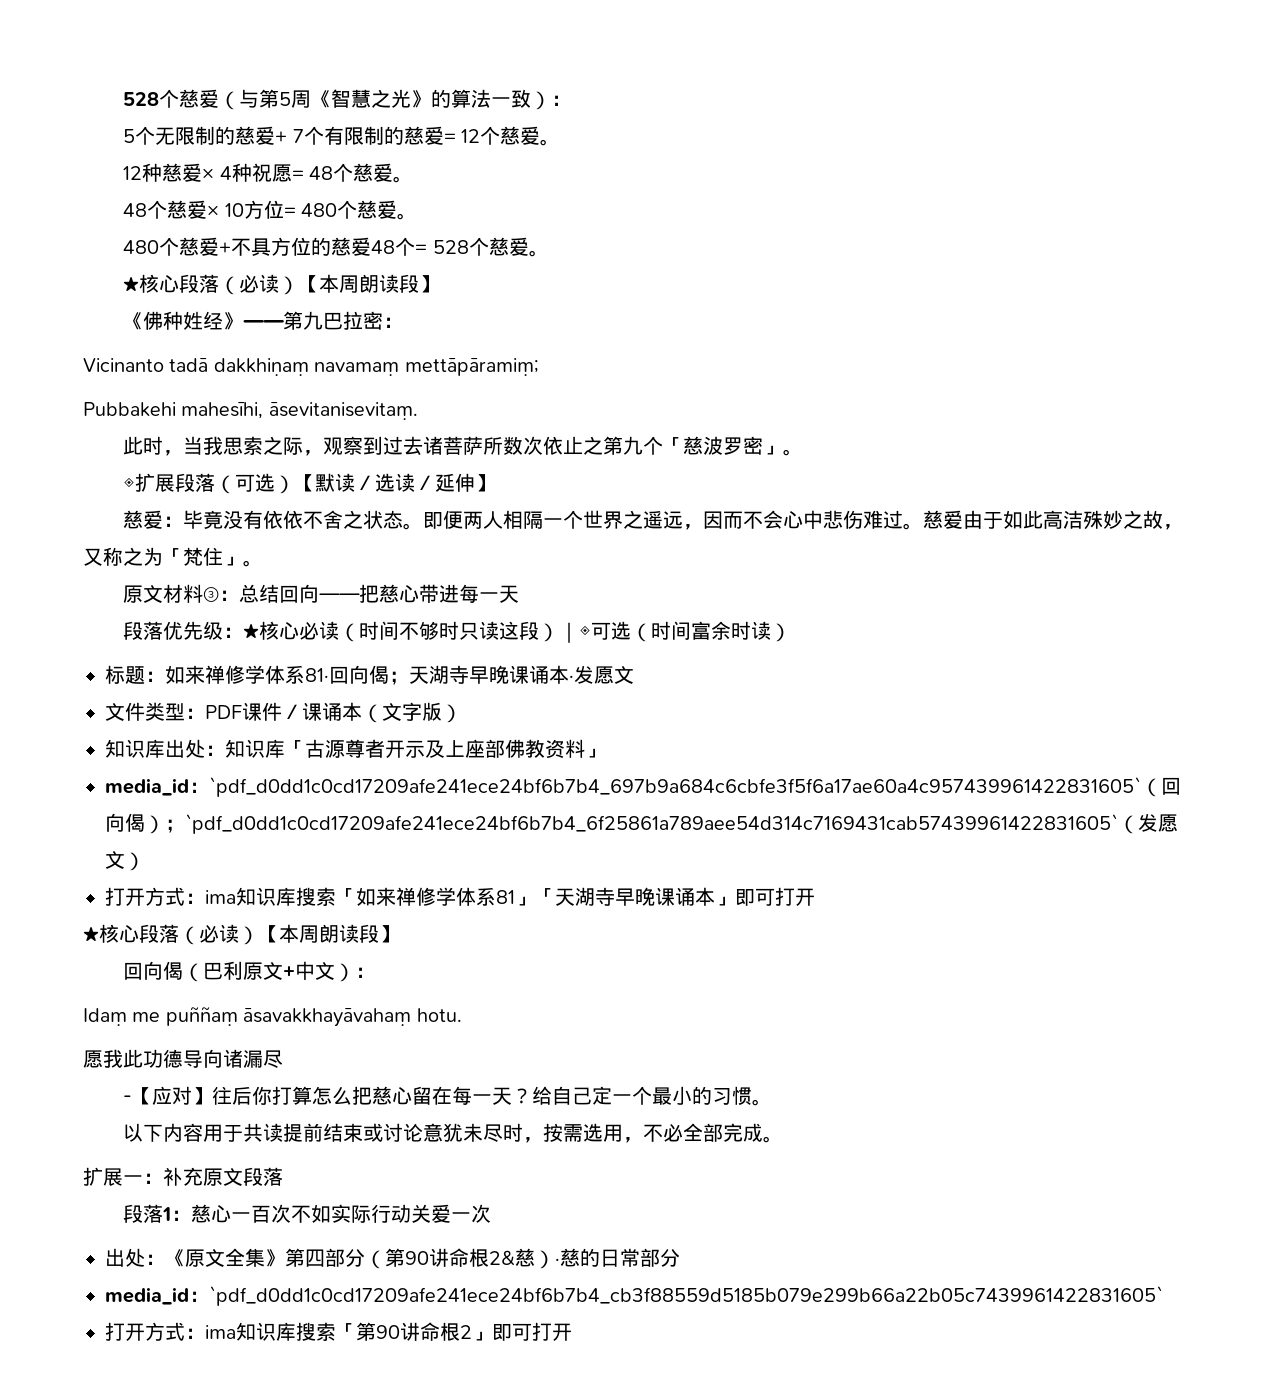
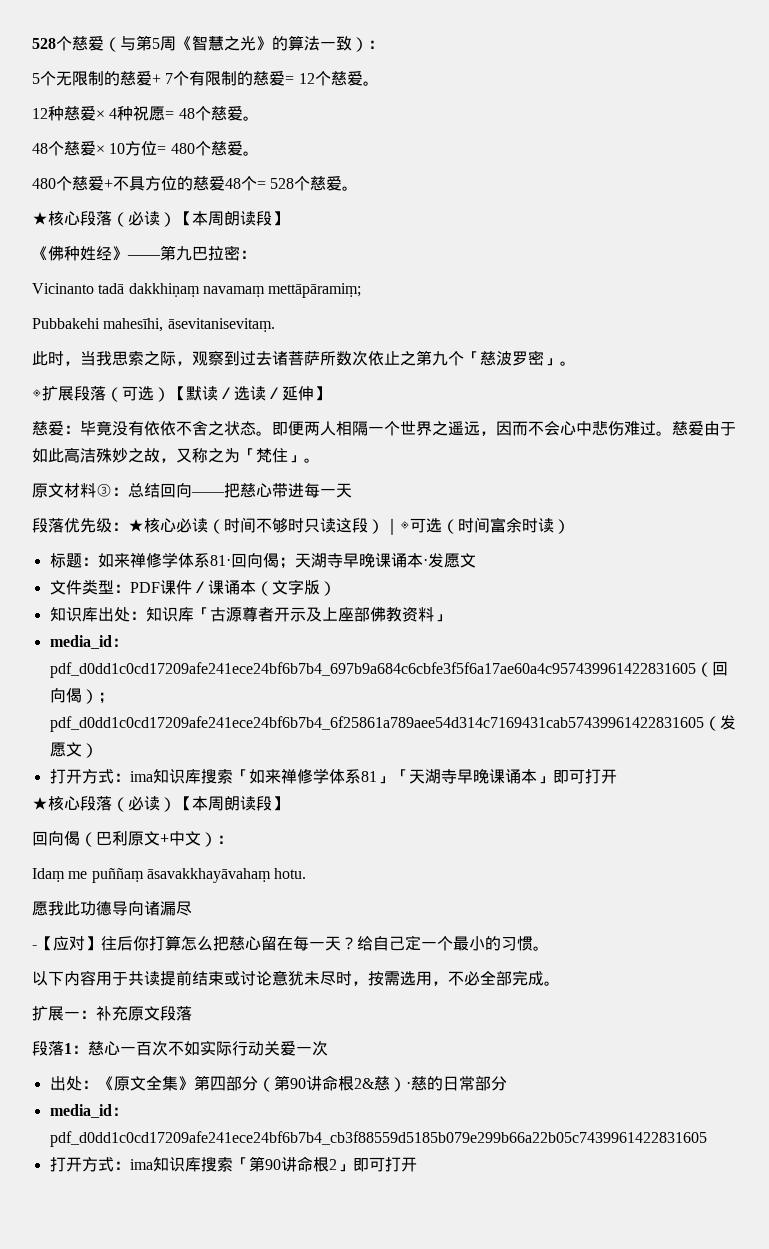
- media_id：`pdf_d0dd1c0cd17209afe241ece24bf6b7b4_697b9a684c6cbfe3f5f6a17ae60a4c957439961422831605`（回向偈）；`pdf_d0dd1c0cd17209afe241ece24bf6b7b4_6f25861a789aee54d314c7169431cab57439961422831605`（发愿文）
+ media_id：pdf_d0dd1c0cd17209afe241ece24bf6b7b4_697b9a684c6cbfe3f5f6a17ae60a4c957439961422831605（回向偈）；pdf_d0dd1c0cd17209afe241ece24bf6b7b4_6f25861a789aee54d314c7169431cab57439961422831605（发愿文）
- media_id：`pdf_d0dd1c0cd17209afe241ece24bf6b7b4_cb3f88559d5185b079e299b66a22b05c7439961422831605`
+ media_id：pdf_d0dd1c0cd17209afe241ece24bf6b7b4_cb3f88559d5185b079e299b66a22b05c7439961422831605

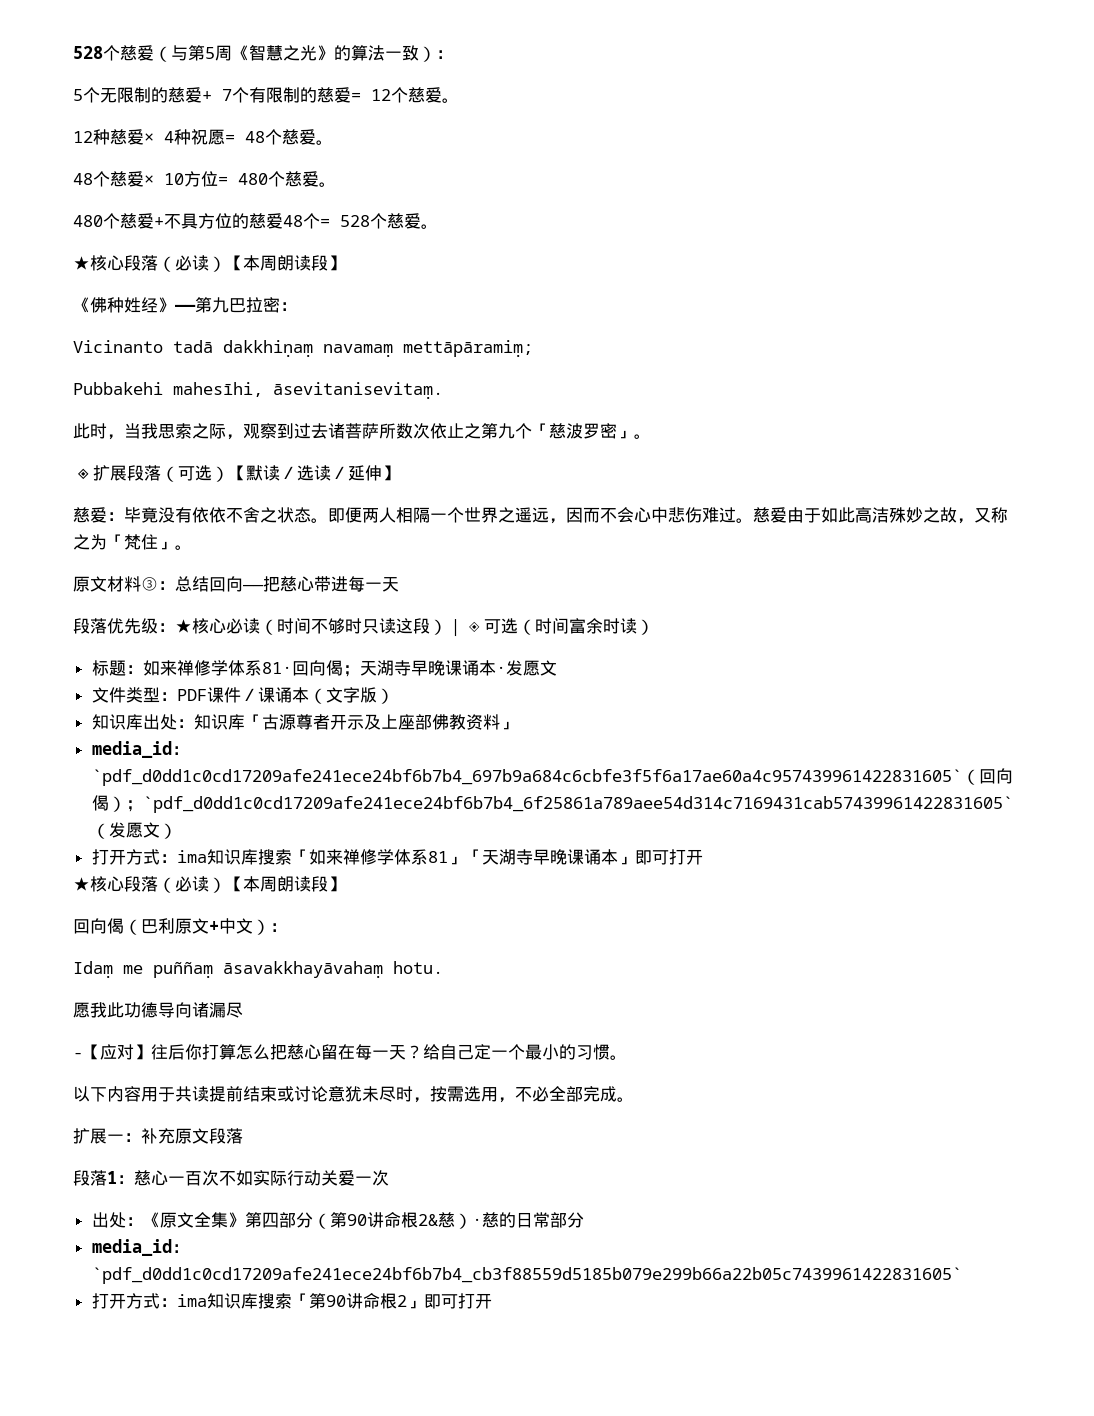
- media_id：pdf_d0dd1c0cd17209afe241ece24bf6b7b4_697b9a684c6cbfe3f5f6a17ae60a4c957439961422831605（回向偈）；pdf_d0dd1c0cd17209afe241ece24bf6b7b4_6f25861a789aee54d314c7169431cab57439961422831605（发愿文）
+ media_id：`pdf_d0dd1c0cd17209afe241ece24bf6b7b4_697b9a684c6cbfe3f5f6a17ae60a4c957439961422831605`（回向偈）；`pdf_d0dd1c0cd17209afe241ece24bf6b7b4_6f25861a789aee54d314c7169431cab57439961422831605`（发愿文）
- media_id：pdf_d0dd1c0cd17209afe241ece24bf6b7b4_cb3f88559d5185b079e299b66a22b05c7439961422831605
+ media_id：`pdf_d0dd1c0cd17209afe241ece24bf6b7b4_cb3f88559d5185b079e299b66a22b05c7439961422831605`

